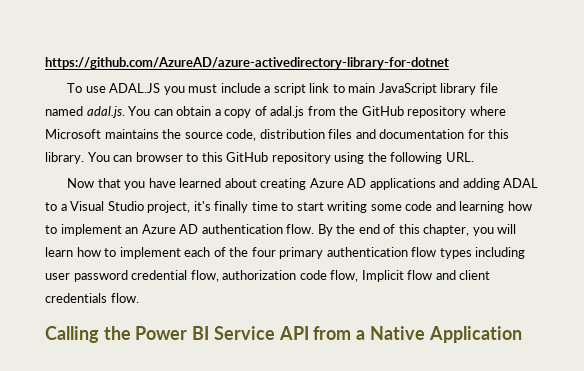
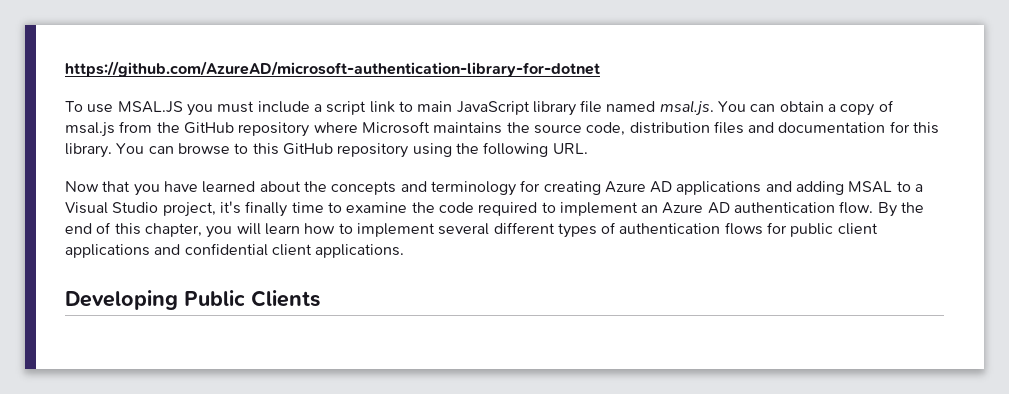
- https://github.com/AzureAD/azure-activedirectory-library-for-dotnet
+ https://github.com/AzureAD/microsoft-authentication-library-for-dotnet
- To use ADAL.JS you must include a script link to main JavaScript library file named adal.js. You can obtain a copy of adal.js from the GitHub repository where Microsoft maintains the source code, distribution files and documentation for this library.
+ To use MSAL.JS you must include a script link to main JavaScript library file named msal.js. You can obtain a copy of msal.js from the GitHub repository where Microsoft maintains the source code, distribution files and documentation for this library.
- You can browser to this GitHub repository using the following URL.
+ You can browse to this GitHub repository using the following URL.
- Now that you have learned about creating Azure AD applications and adding ADAL to a Visual Studio project, it's finally time to start writing some code and learning how to implement an Azure AD authentication flow.
+ Now that you have learned about the concepts and terminology for creating Azure AD applications and adding MSAL to a Visual Studio project, it's finally time to examine the code required to implement an Azure AD authentication flow.
- By the end of this chapter, you will learn how to implement each of the four primary authentication flow types including user password credential flow, authorization code flow, Implicit flow and client credentials flow.
- Calling the Power BI Service API from a Native Application
+ By the end of this chapter, you will learn how to implement several different types of authentication flows for public client applications and confidential client applications.
+ Developing Public Clients

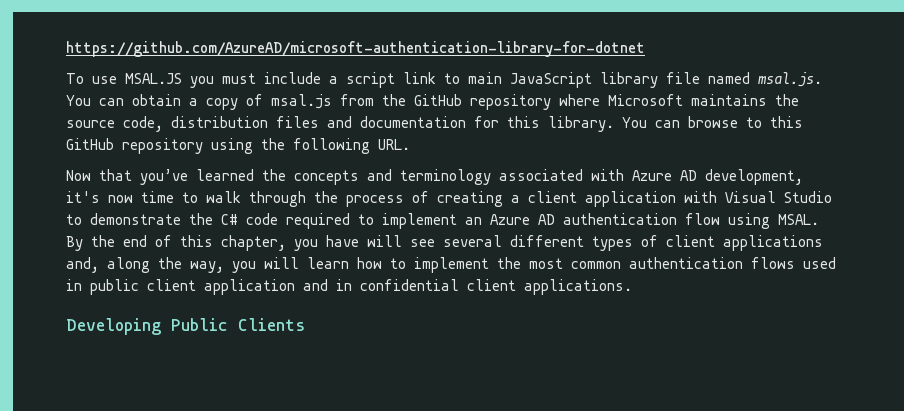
- Now that you have learned about the concepts and terminology for creating Azure AD applications and adding MSAL to a Visual Studio project, it's finally time to examine the code required to implement an Azure AD authentication flow.
+ Now that you’ve learned the concepts and terminology associated with Azure AD development, it's now time to walk through the process of creating a client application with Visual Studio to demonstrate the C# code required to implement an Azure AD authentication flow using MSAL.
- By the end of this chapter, you will learn how to implement several different types of authentication flows for public client applications and confidential client applications.
+ By the end of this chapter, you have will see several different types of client applications and, along the way, you will learn how to implement the most common authentication flows used in public client application and in confidential client applications.

